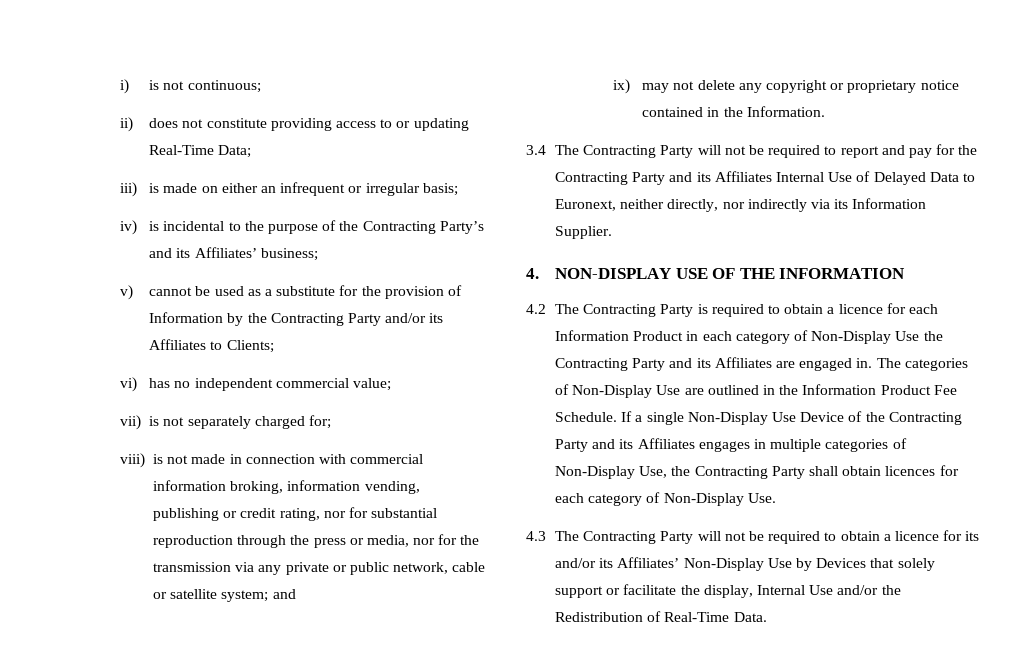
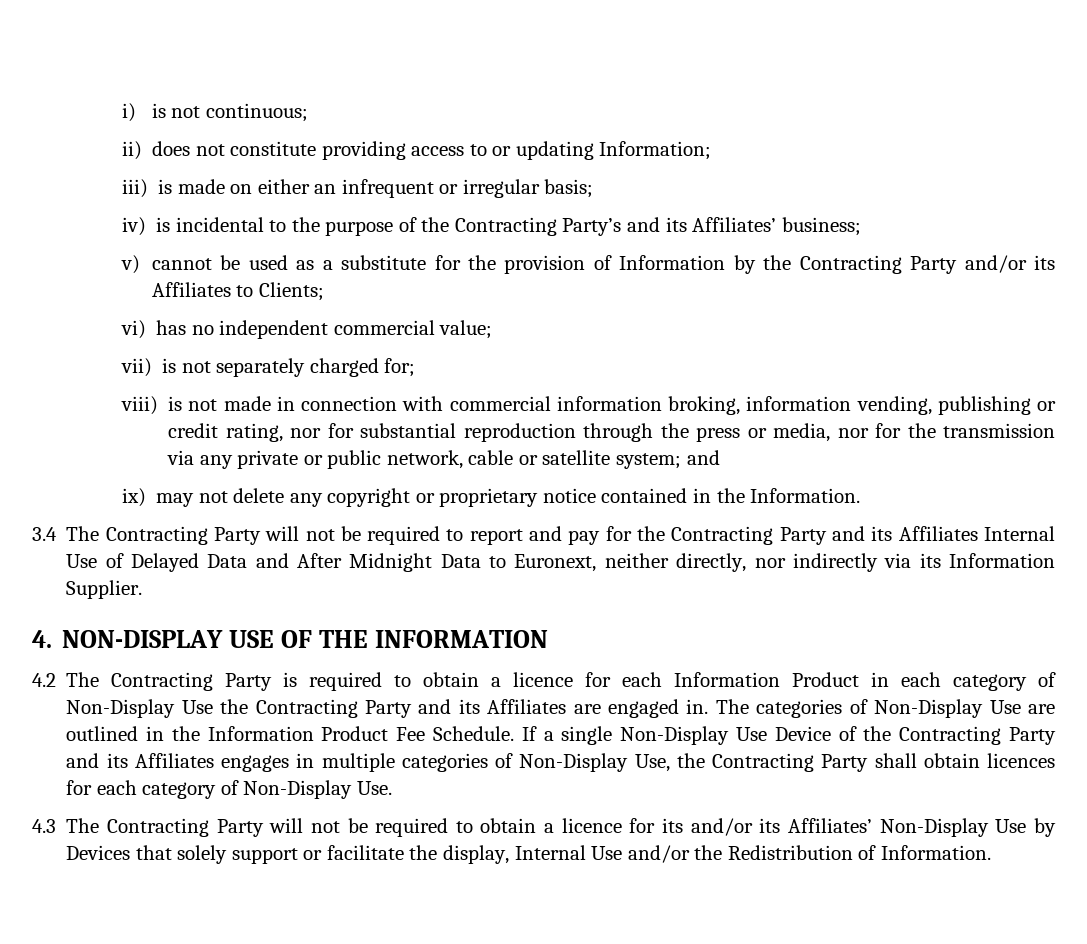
- ii) does not constitute providing access to or updating Real-Time Data;
+ ii) does not constitute providing access to or updating Information;
- 3.4 The Contracting Party will not be required to report and pay for the Contracting Party and its Affiliates Internal Use of Delayed Data to Euronext, neither directly, nor indirectly via its Information Supplier.
+ 3.4 The Contracting Party will not be required to report and pay for the Contracting Party and its Affiliates Internal Use of Delayed Data and After Midnight Data to Euronext, neither directly, nor indirectly via its Information Supplier.
- 4.3 The Contracting Party will not be required to obtain a licence for its and/or its Affiliates’ Non-Display Use by Devices that solely support or facilitate the display, Internal Use and/or the Redistribution of Real-Time Data.
+ 4.3 The Contracting Party will not be required to obtain a licence for its and/or its Affiliates’ Non-Display Use by Devices that solely support or facilitate the display, Internal Use and/or the Redistribution of Information.

